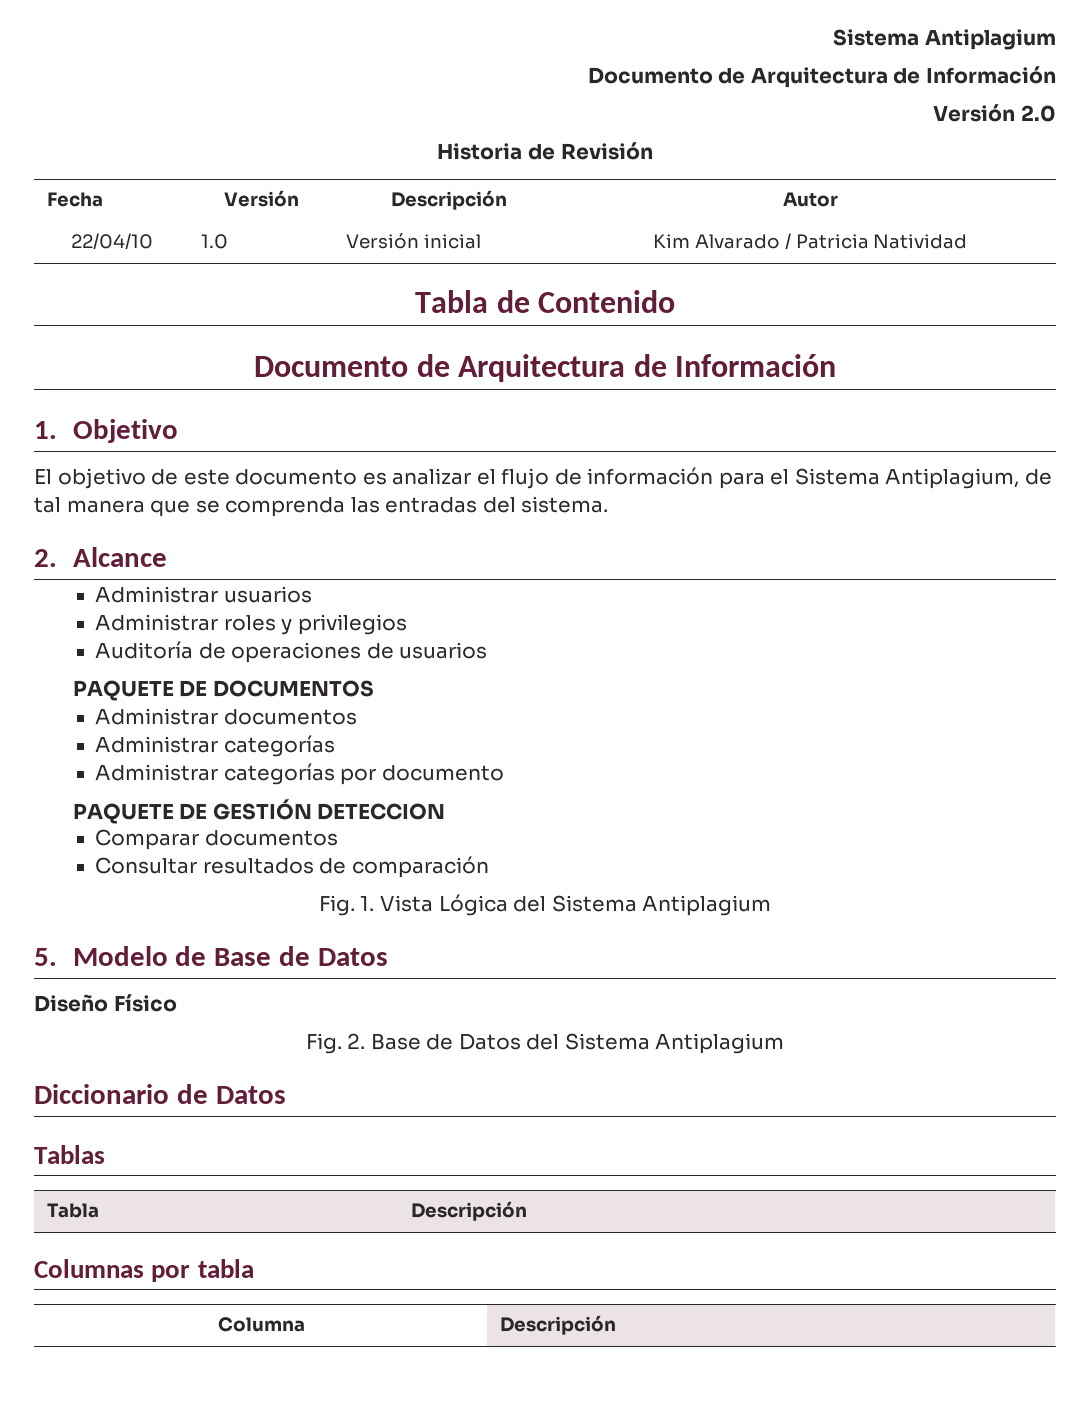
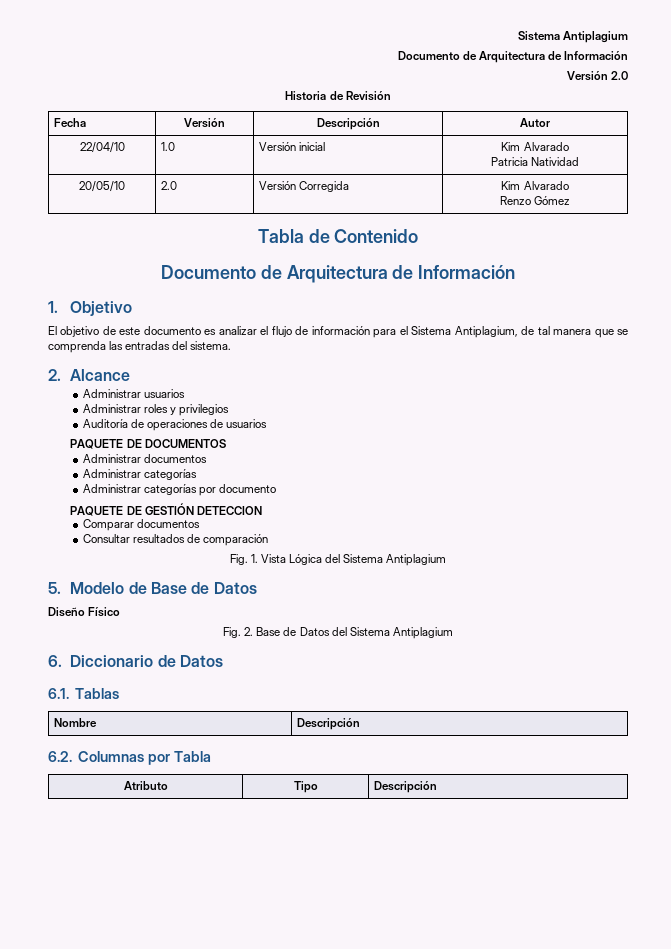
- 22/04/10 | 1.0 | Versión inicial | Kim Alvarado / Patricia Natividad
+ 22/04/10 | 1.0 | Versión inicial | Kim Alvarado
+ Patricia Natividad
+ 20/05/10 | 2.0 | Versión Corregida | Kim Alvarado
+ Renzo Gómez
- Diccionario de Datos
+ 6. Diccionario de Datos
- Tablas
+ 6.1. Tablas
- Tabla | Descripción
+ Nombre | Descripción
- Columnas por tabla
- Columna | Descripción
+ 6.2. Columnas por Tabla
+ Atributo | Tipo | Descripción

